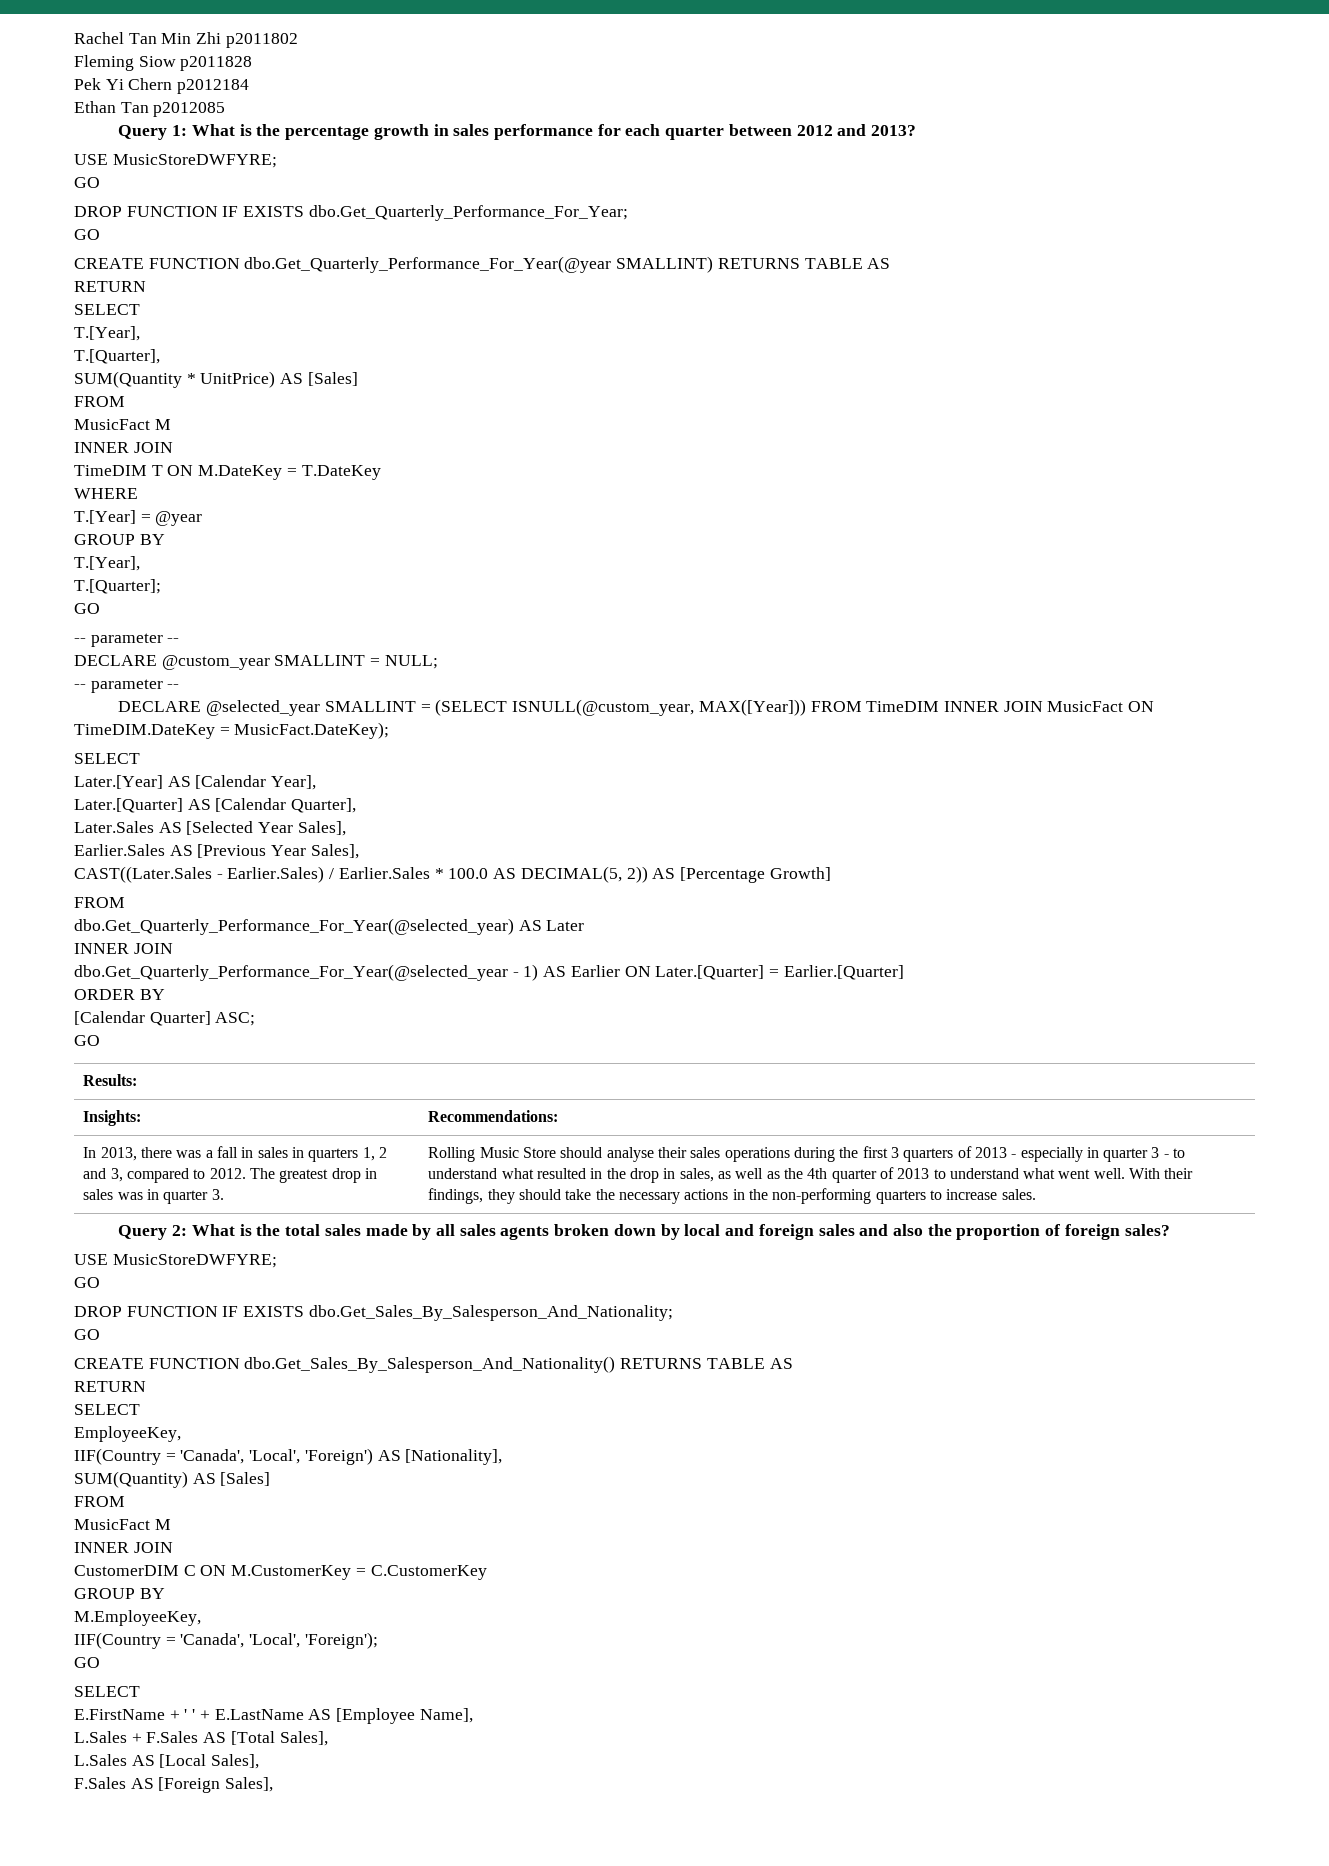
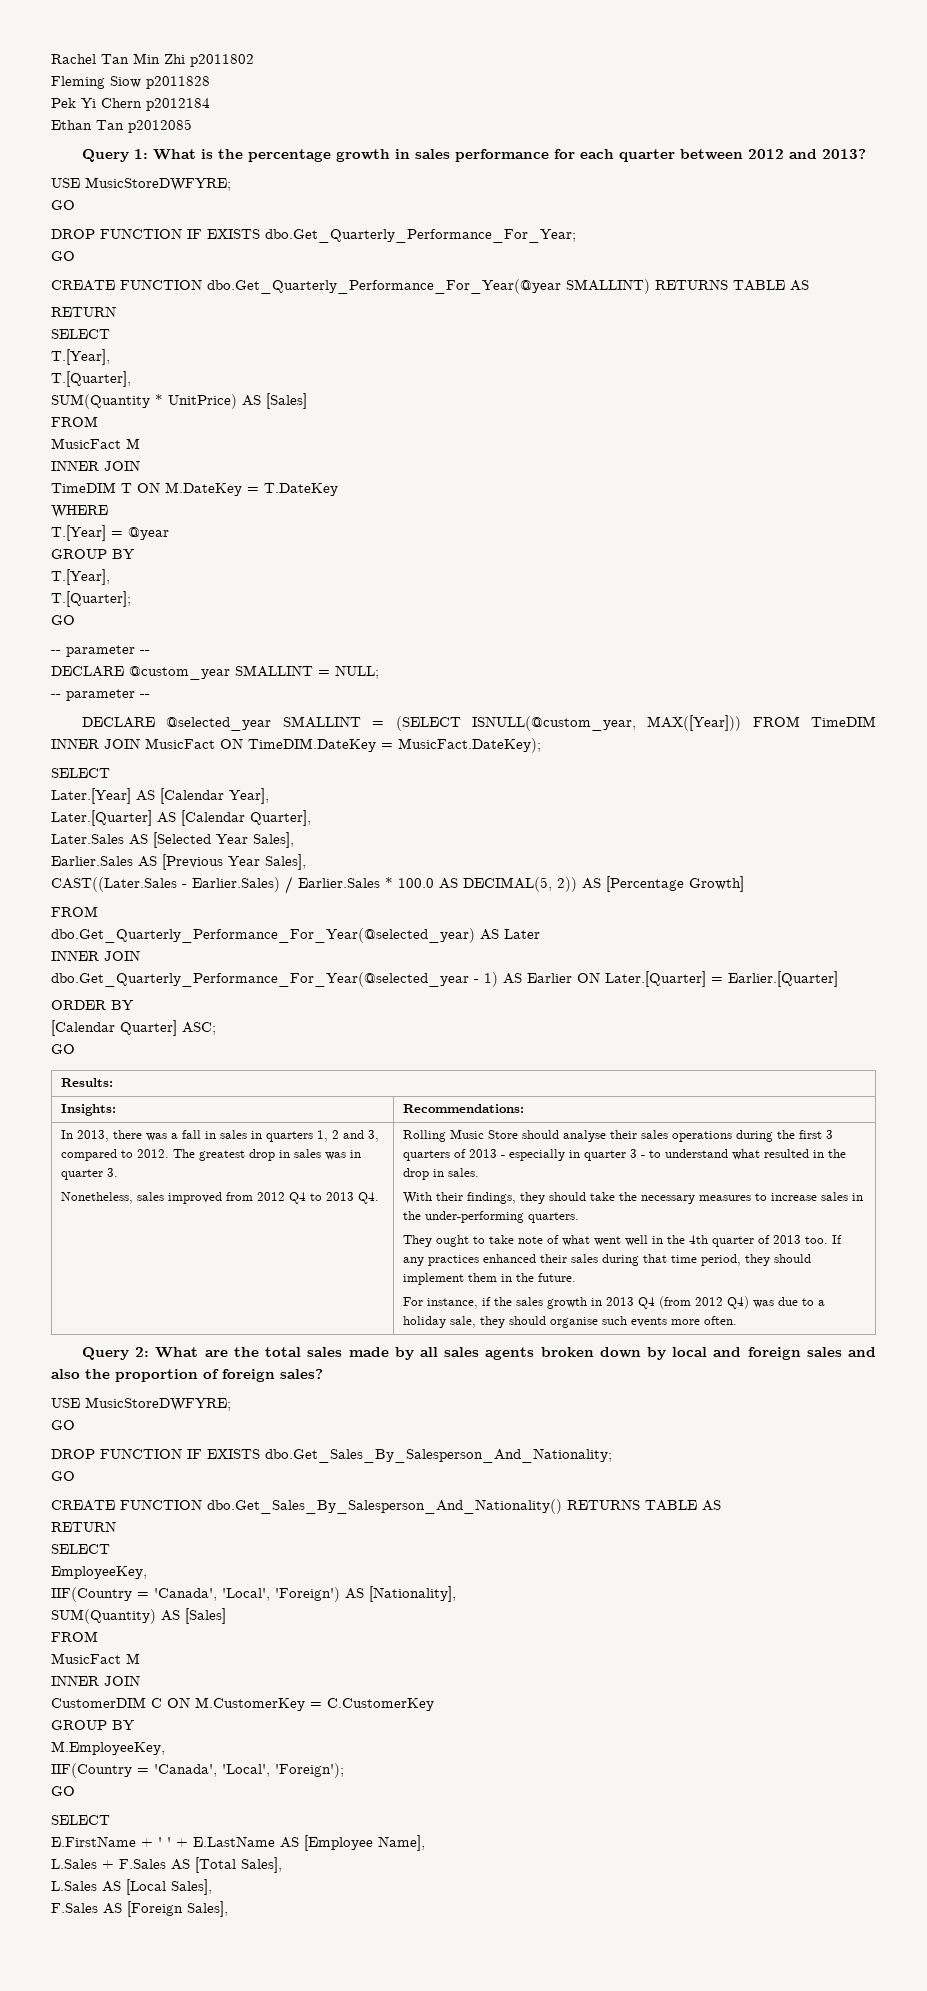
+ Nonetheless, sales improved from 2012 Q4 to 2013 Q4.
- Rolling Music Store should analyse their sales operations during the first 3 quarters of 2013 - especially in quarter 3 - to understand what resulted in the drop in sales, as well as the 4th quarter of 2013 to understand what went well. With their findings, they should take the necessary actions in the non-performing quarters to increase sales.
+ Rolling Music Store should analyse their sales operations during the first 3 quarters of 2013 - especially in quarter 3 - to understand what resulted in the drop in sales.
+ With their findings, they should take the necessary measures to increase sales in the under-performing quarters.
+ They ought to take note of what went well in the 4th quarter of 2013 too. If any practices enhanced their sales during that time period, they should implement them in the future.
+ For instance, if the sales growth in 2013 Q4 (from 2012 Q4) was due to a holiday sale, they should organise such events more often.
- Query 2: What is the total sales made by all sales agents broken down by local and foreign sales and also the proportion of foreign sales?
+ Query 2: What are the total sales made by all sales agents broken down by local and foreign sales and also the proportion of foreign sales?

